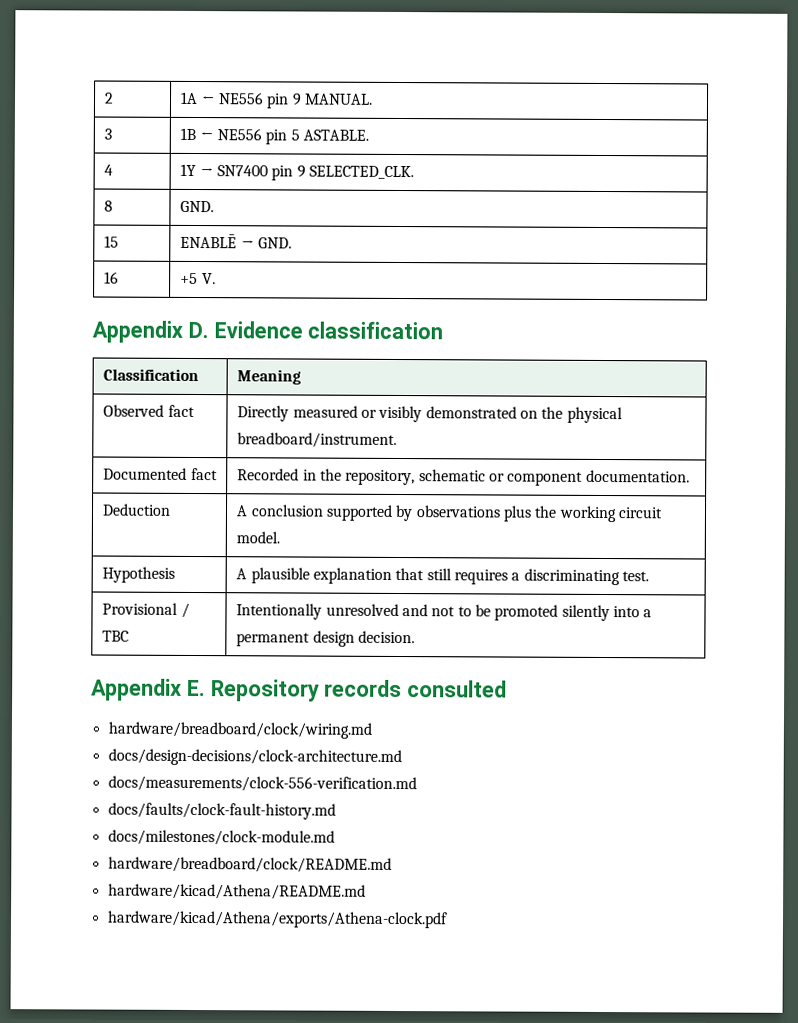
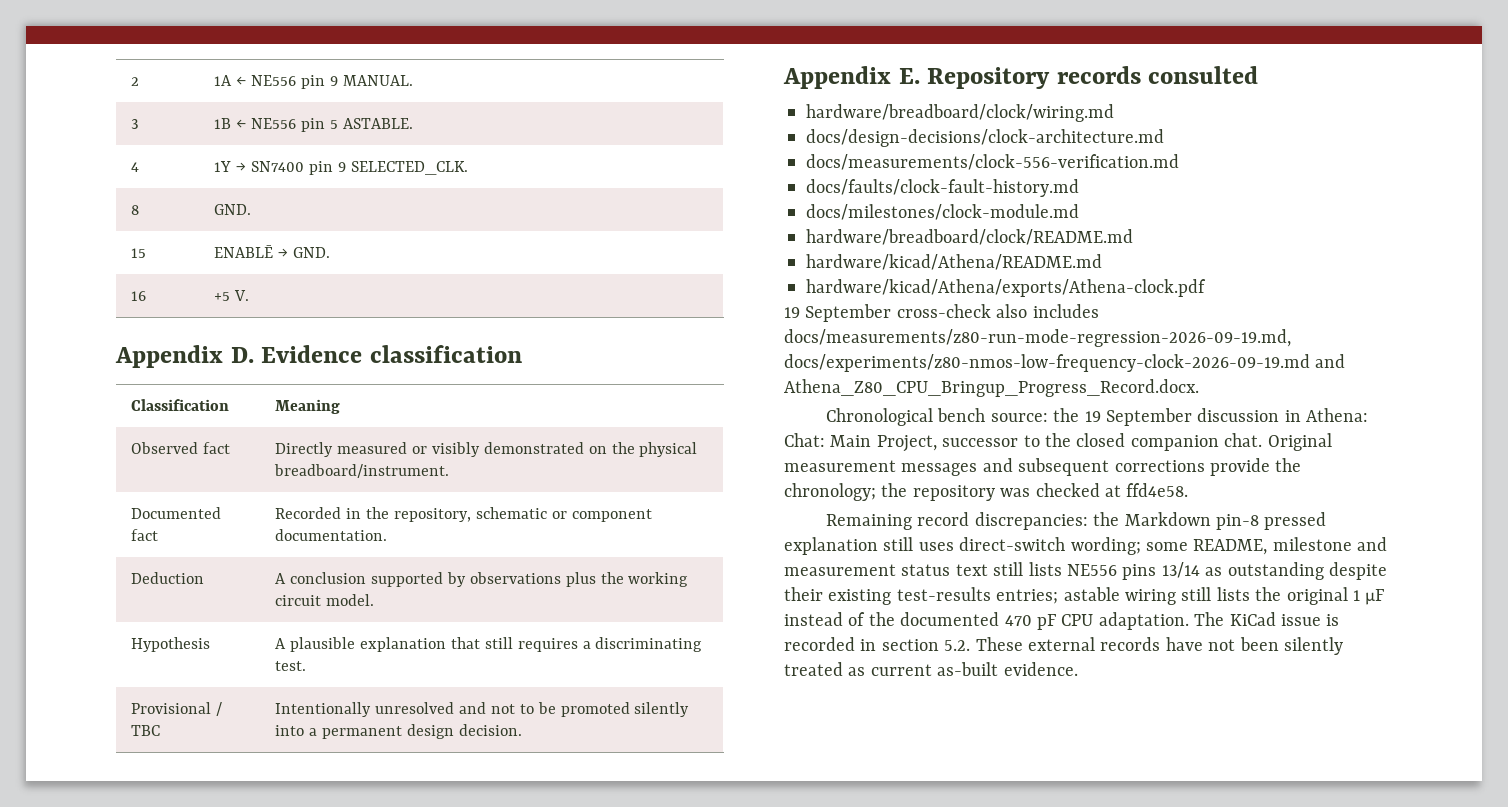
+ 19 September cross-check also includes docs/measurements/z80-run-mode-regression-2026-09-19.md, docs/experiments/z80-nmos-low-frequency-clock-2026-09-19.md and Athena_Z80_CPU_Bringup_Progress_Record.docx.
+ Chronological bench source: the 19 September discussion in Athena: Chat: Main Project, successor to the closed companion chat. Original measurement messages and subsequent corrections provide the chronology; the repository was checked at ffd4e58.
+ Remaining record discrepancies: the Markdown pin-8 pressed explanation still uses direct-switch wording; some README, milestone and measurement status text still lists NE556 pins 13/14 as outstanding despite their existing test-results entries; astable wiring still lists the original 1 µF instead of the documented 470 pF CPU adaptation. The KiCad issue is recorded in section 5.2. These external records have not been silently treated as current as-built evidence.

